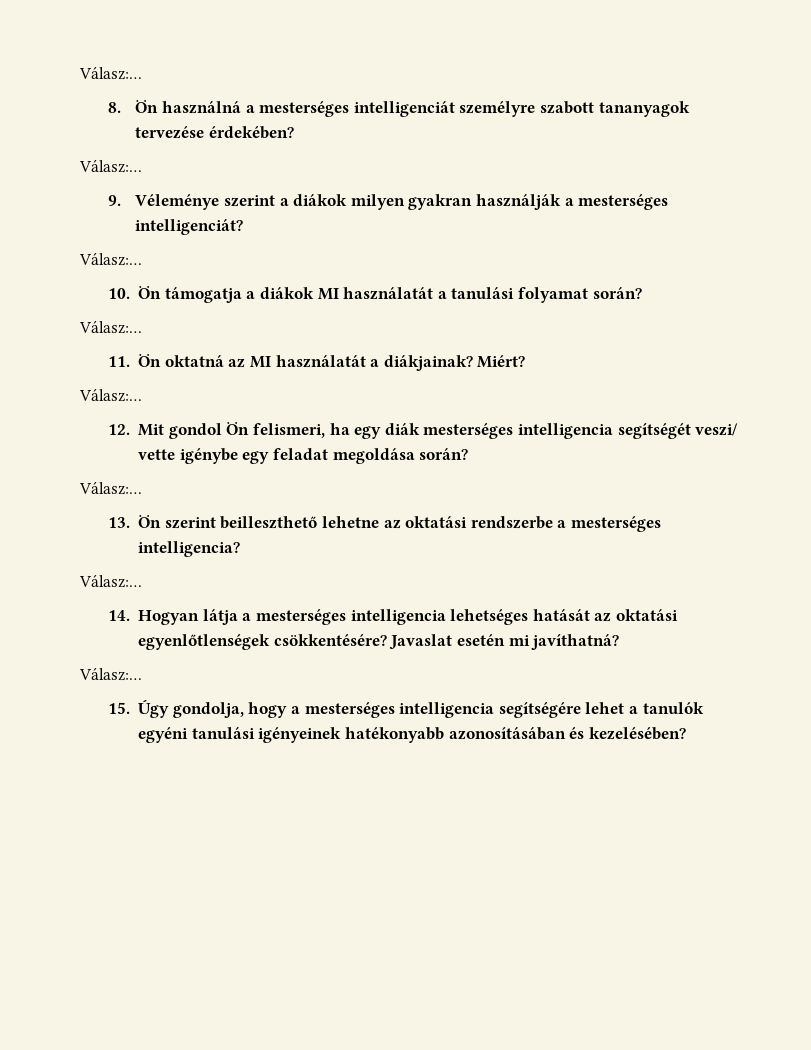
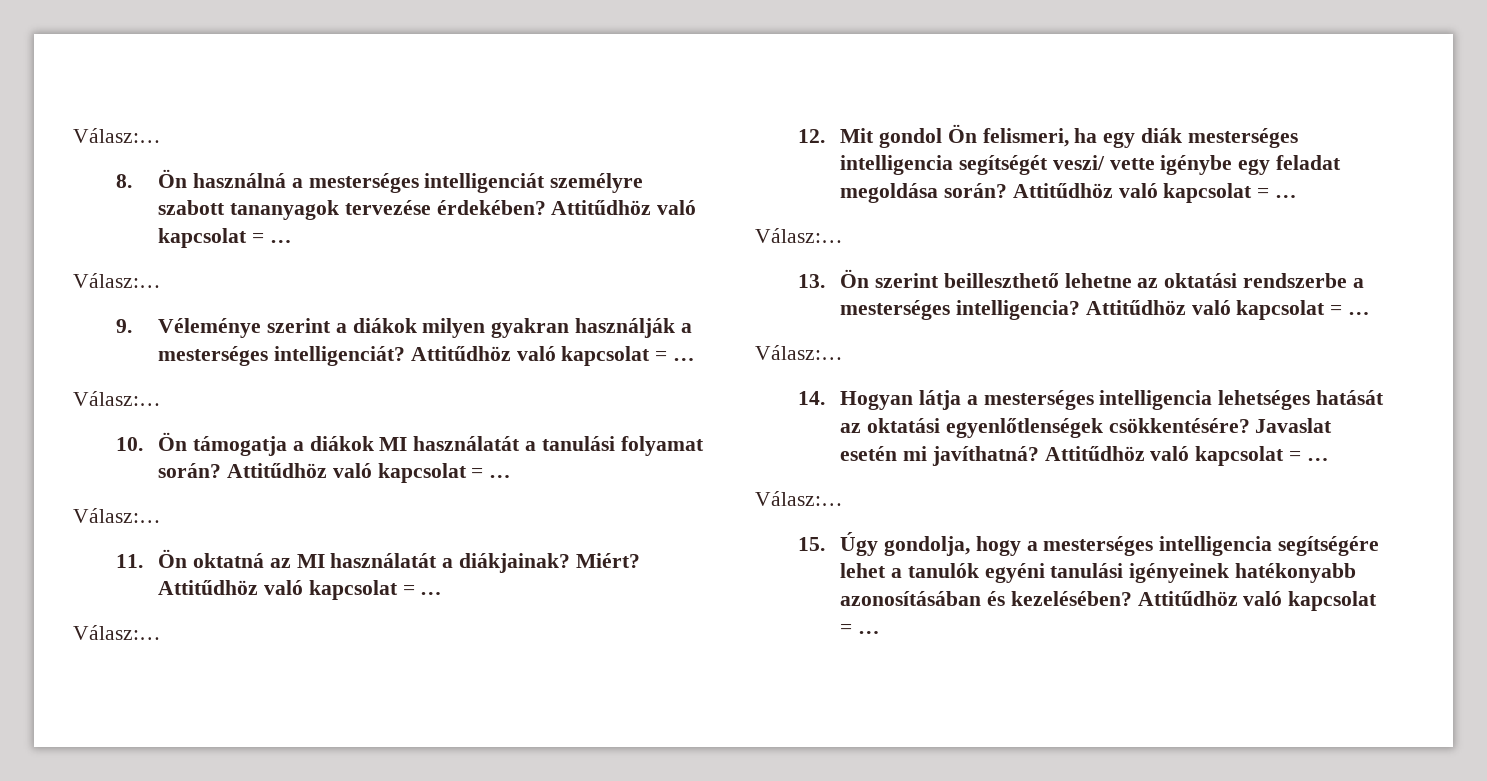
- 8. Ön használná a mesterséges intelligenciát személyre szabott tananyagok tervezése érdekében?
+ 8. Ön használná a mesterséges intelligenciát személyre szabott tananyagok tervezése érdekében? Attitűdhöz való kapcsolat = …
- 9. Véleménye szerint a diákok milyen gyakran használják a mesterséges intelligenciát?
+ 9. Véleménye szerint a diákok milyen gyakran használják a mesterséges intelligenciát? Attitűdhöz való kapcsolat = …
- 10. Ön támogatja a diákok MI használatát a tanulási folyamat során?
+ 10. Ön támogatja a diákok MI használatát a tanulási folyamat során? Attitűdhöz való kapcsolat = …
- Miért?
+ Miért? Attitűdhöz való kapcsolat = …
- 12. Mit gondol Ön felismeri, ha egy diák mesterséges intelligencia segítségét veszi/ vette igénybe egy feladat megoldása során?
+ 12. Mit gondol Ön felismeri, ha egy diák mesterséges intelligencia segítségét veszi/ vette igénybe egy feladat megoldása során? Attitűdhöz való kapcsolat = …
- 13. Ön szerint beilleszthető lehetne az oktatási rendszerbe a mesterséges intelligencia?
+ 13. Ön szerint beilleszthető lehetne az oktatási rendszerbe a mesterséges intelligencia? Attitűdhöz való kapcsolat = …
- Javaslat esetén mi javíthatná?
+ Javaslat esetén mi javíthatná? Attitűdhöz való kapcsolat = …
- 15. Úgy gondolja, hogy a mesterséges intelligencia segítségére lehet a tanulók egyéni tanulási igényeinek hatékonyabb azonosításában és kezelésében?
+ 15. Úgy gondolja, hogy a mesterséges intelligencia segítségére lehet a tanulók egyéni tanulási igényeinek hatékonyabb azonosításában és kezelésében? Attitűdhöz való kapcsolat = …

